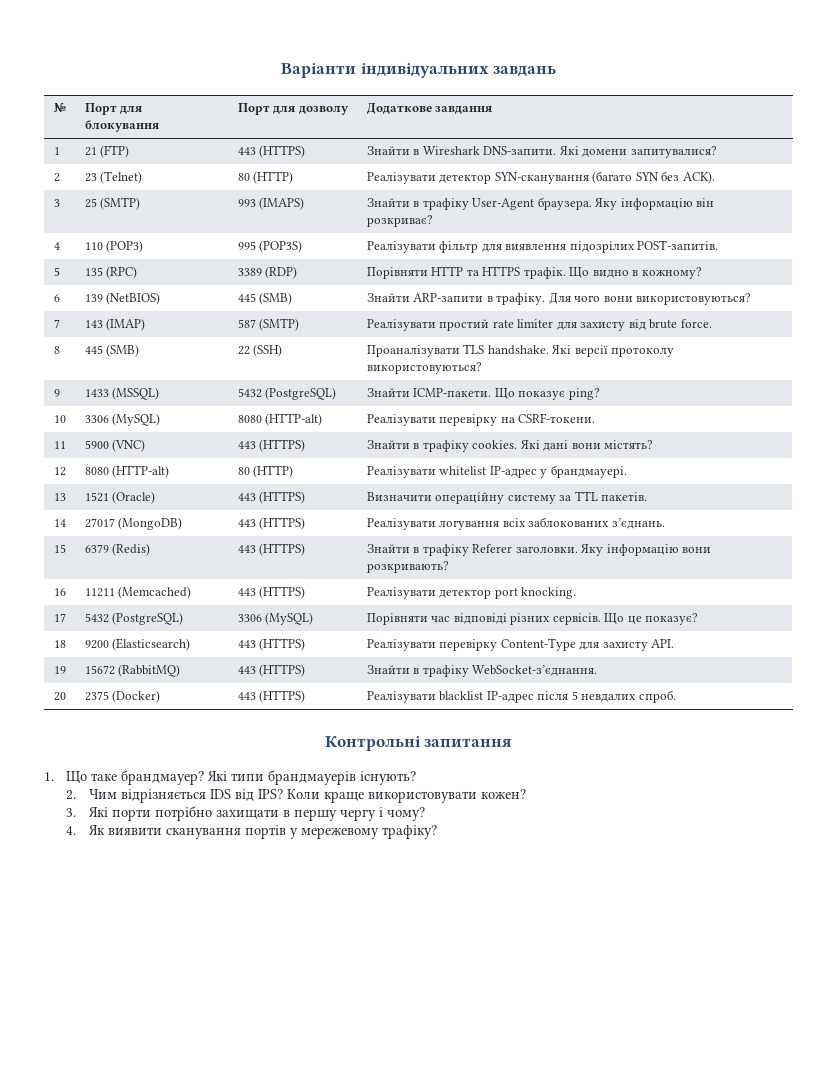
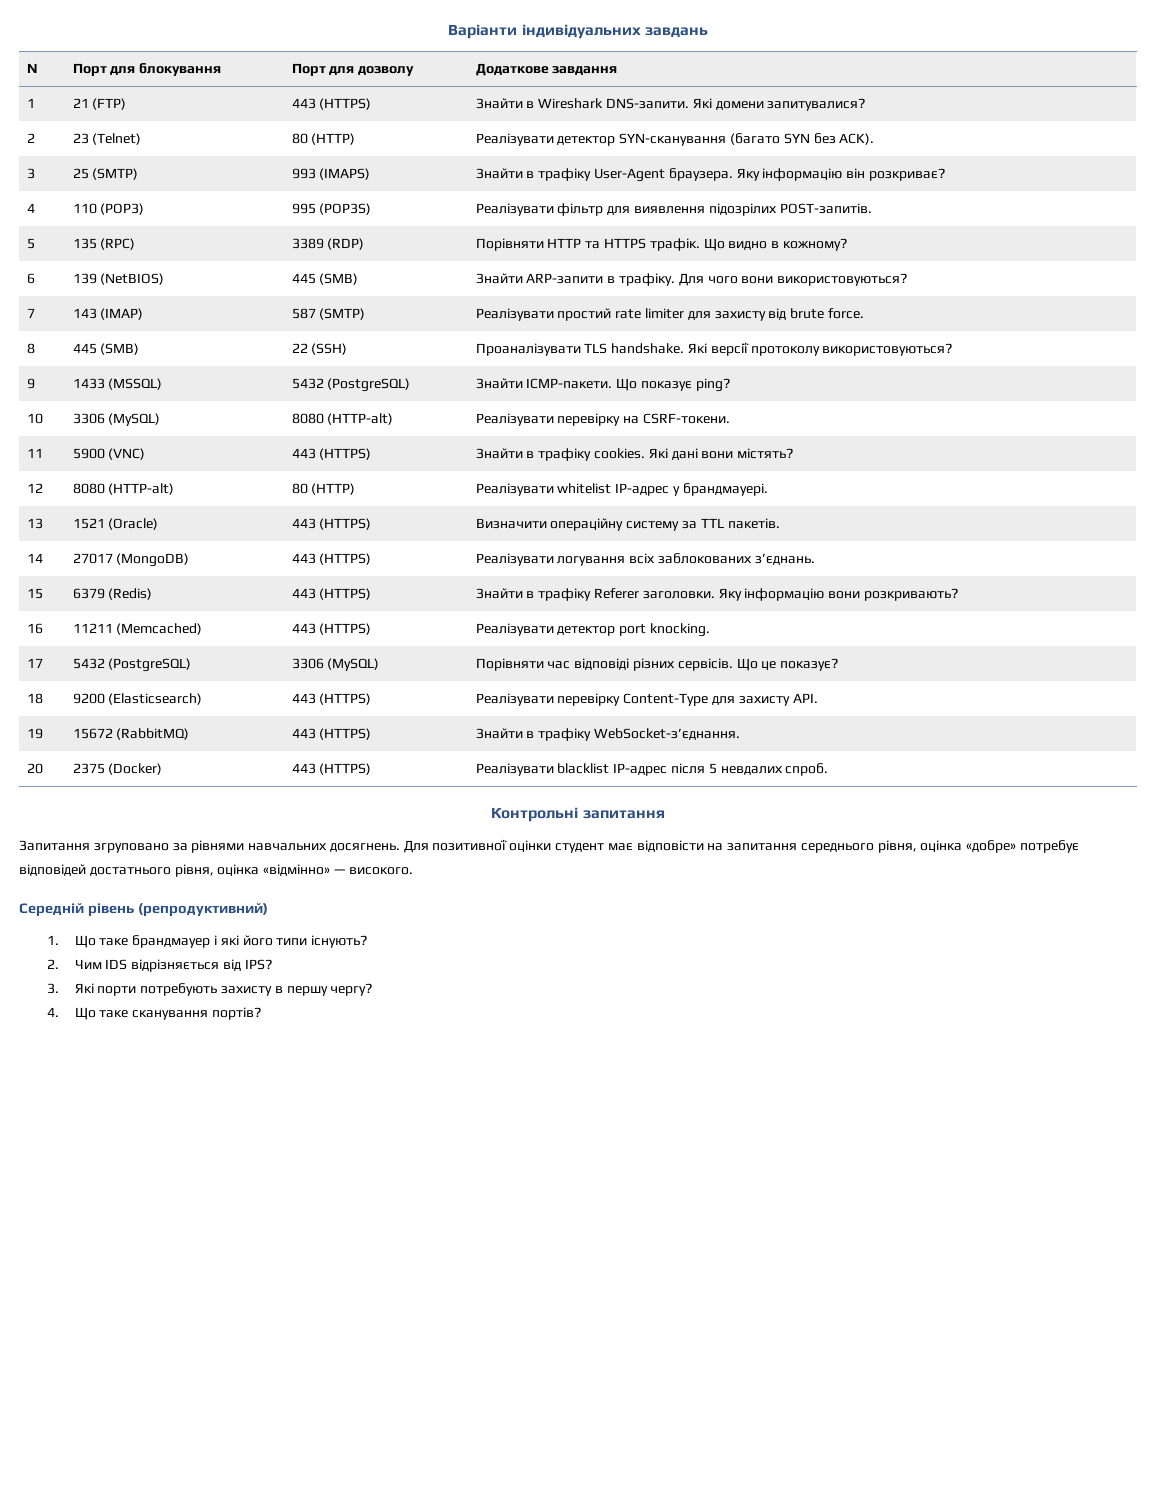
- 1. Що таке брандмауер? Які типи брандмауерів існують?
+ Запитання згруповано за рівнями навчальних досягнень. Для позитивної оцінки студент має відповісти на запитання середнього рівня, оцінка «добре» потребує відповідей достатнього рівня, оцінка «відмінно» — високого.
+ Середній рівень (репродуктивний)
+ 1. Що таке брандмауер і які його типи існують?
- 2. Чим відрізняється IDS від IPS? Коли краще використовувати кожен?
+ 2. Чим IDS відрізняється від IPS?
- 3. Які порти потрібно захищати в першу чергу і чому?
- 4. Як виявити сканування портів у мережевому трафіку?
+ 3. Які порти потребують захисту в першу чергу?
+ 4. Що таке сканування портів?

